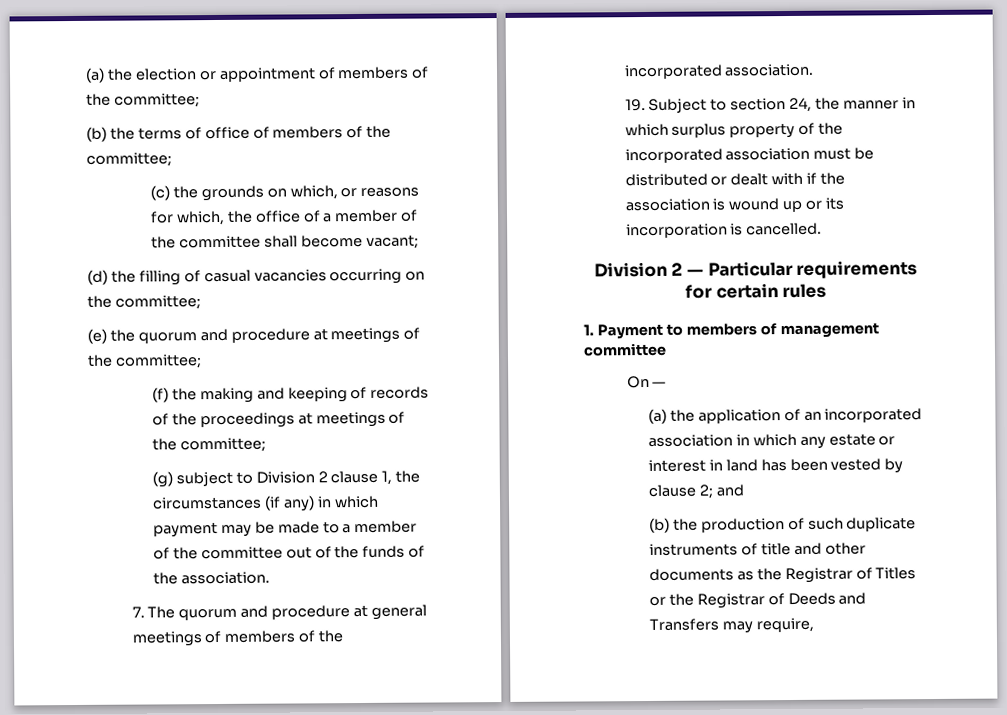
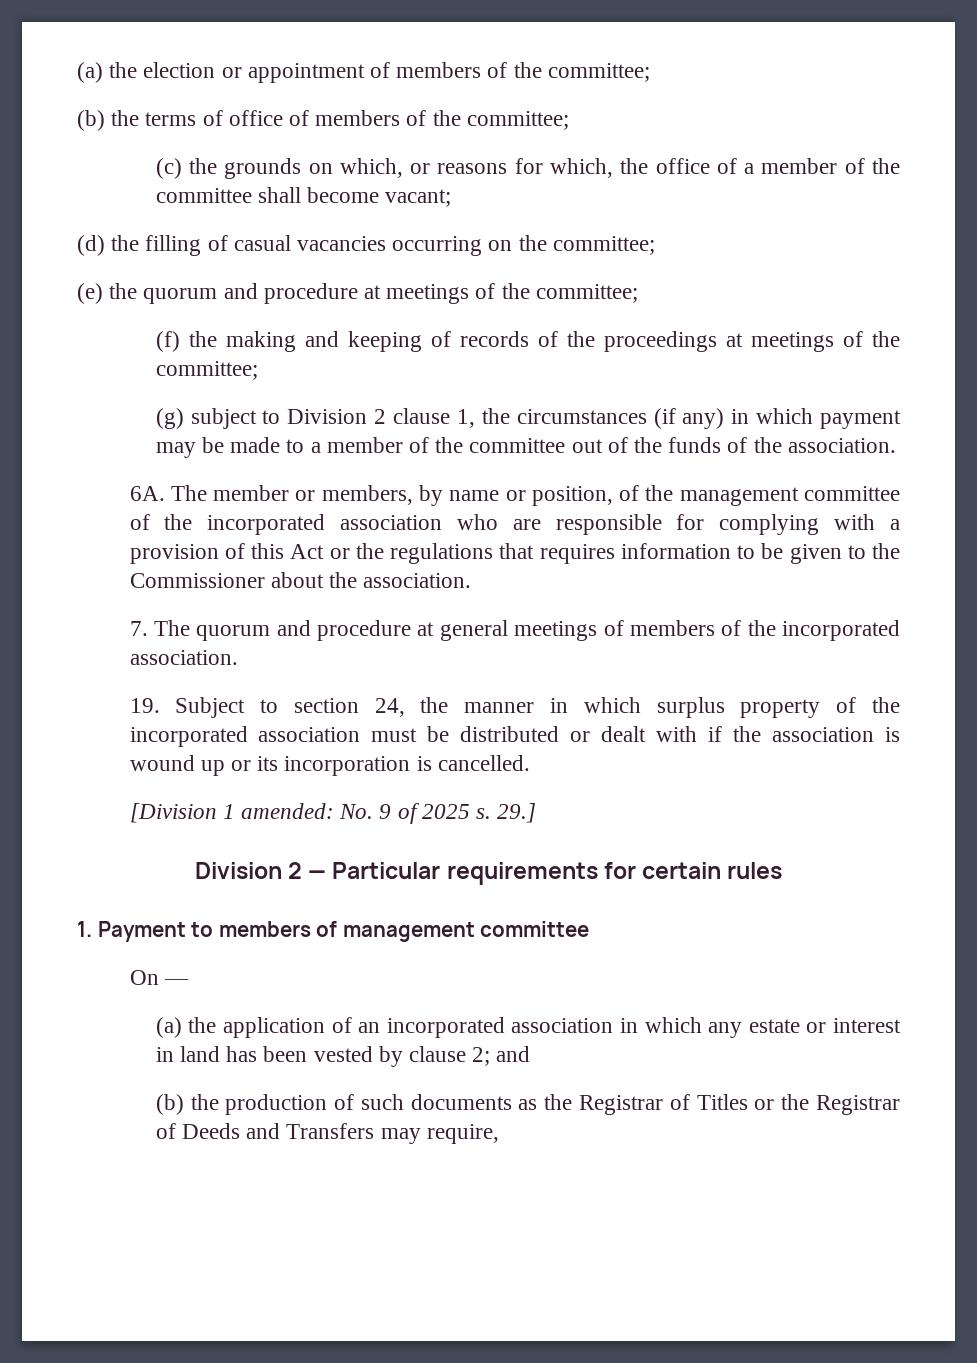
+ 6A. The member or members, by name or position, of the management committee of the incorporated association who are responsible for complying with a provision of this Act or the regulations that requires information to be given to the Commissioner about the association.
+ [Division 1 amended: No. 9 of 2025 s. 29.]
- (b) the production of such duplicate instruments of title and other documents as the Registrar of Titles or the Registrar of Deeds and Transfers may require,
+ (b) the production of such documents as the Registrar of Titles or the Registrar of Deeds and Transfers may require,

